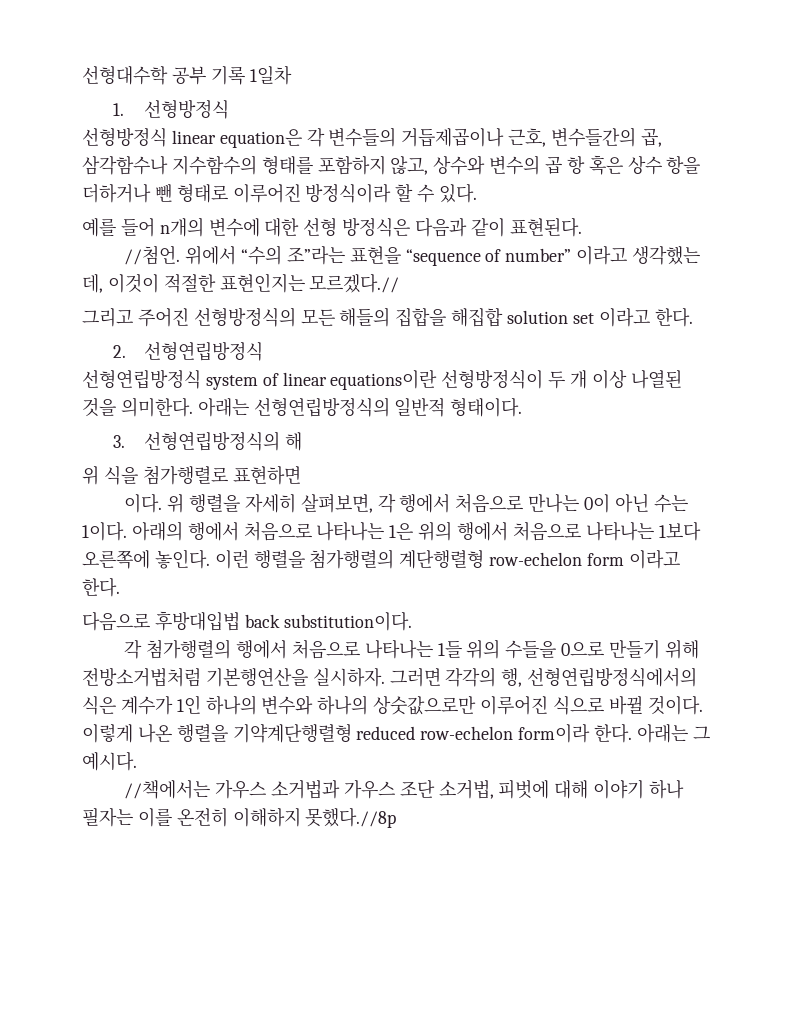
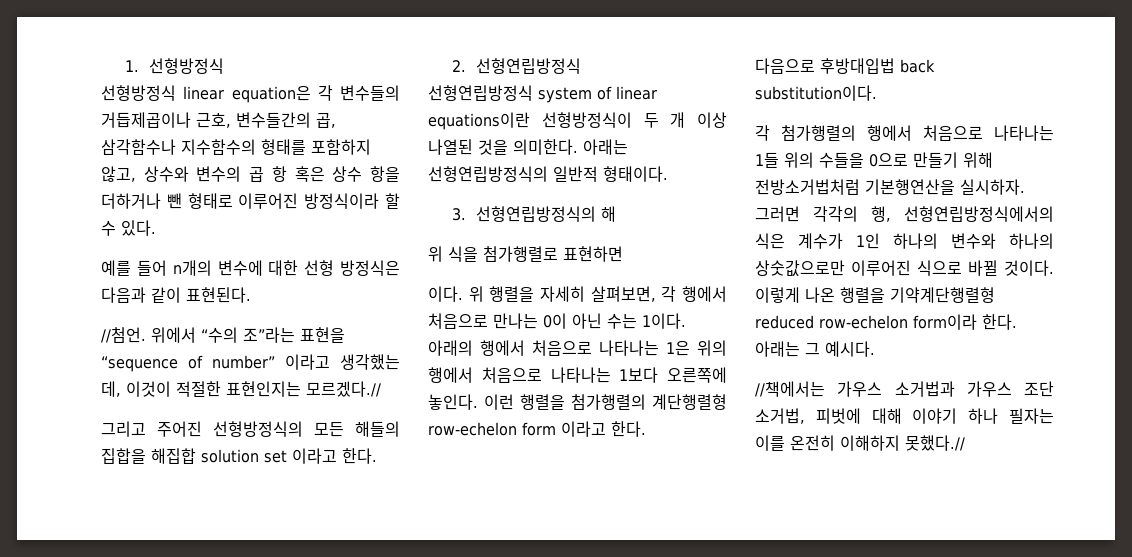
- 선형대수학 공부 기록 1일차
- //책에서는 가우스 소거법과 가우스 조단 소거법, 피벗에 대해 이야기 하나 필자는 이를 온전히 이해하지 못했다.//8p
+ //책에서는 가우스 소거법과 가우스 조단 소거법, 피벗에 대해 이야기 하나 필자는 이를 온전히 이해하지 못했다.//

